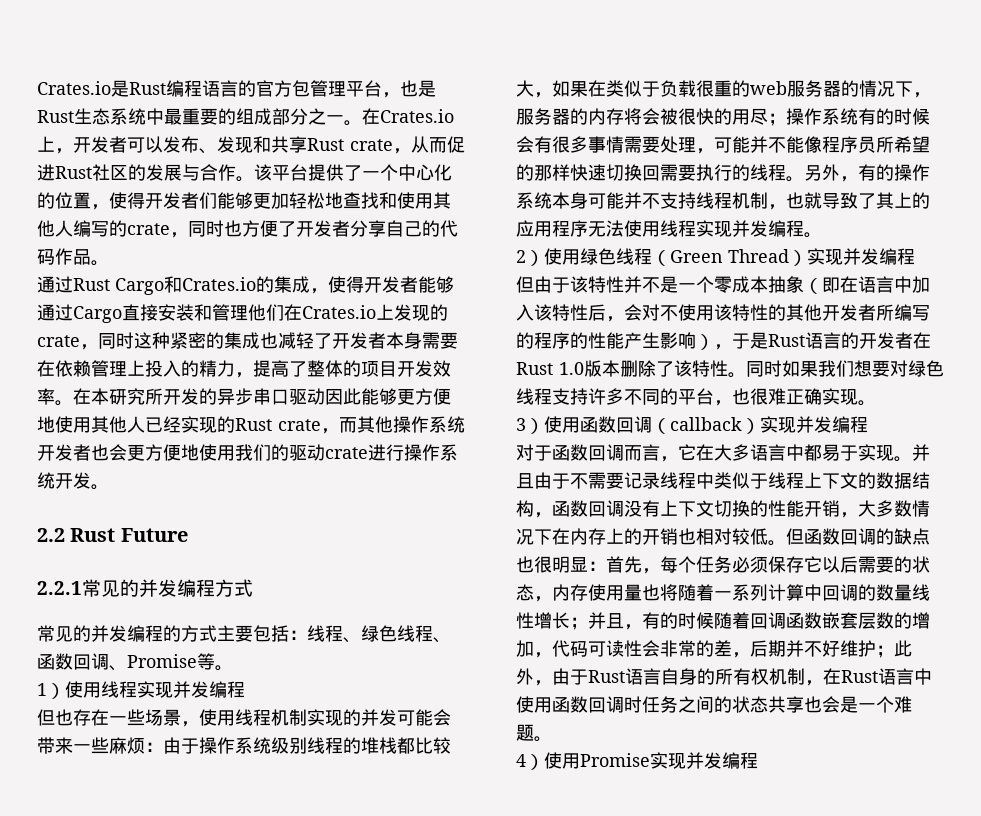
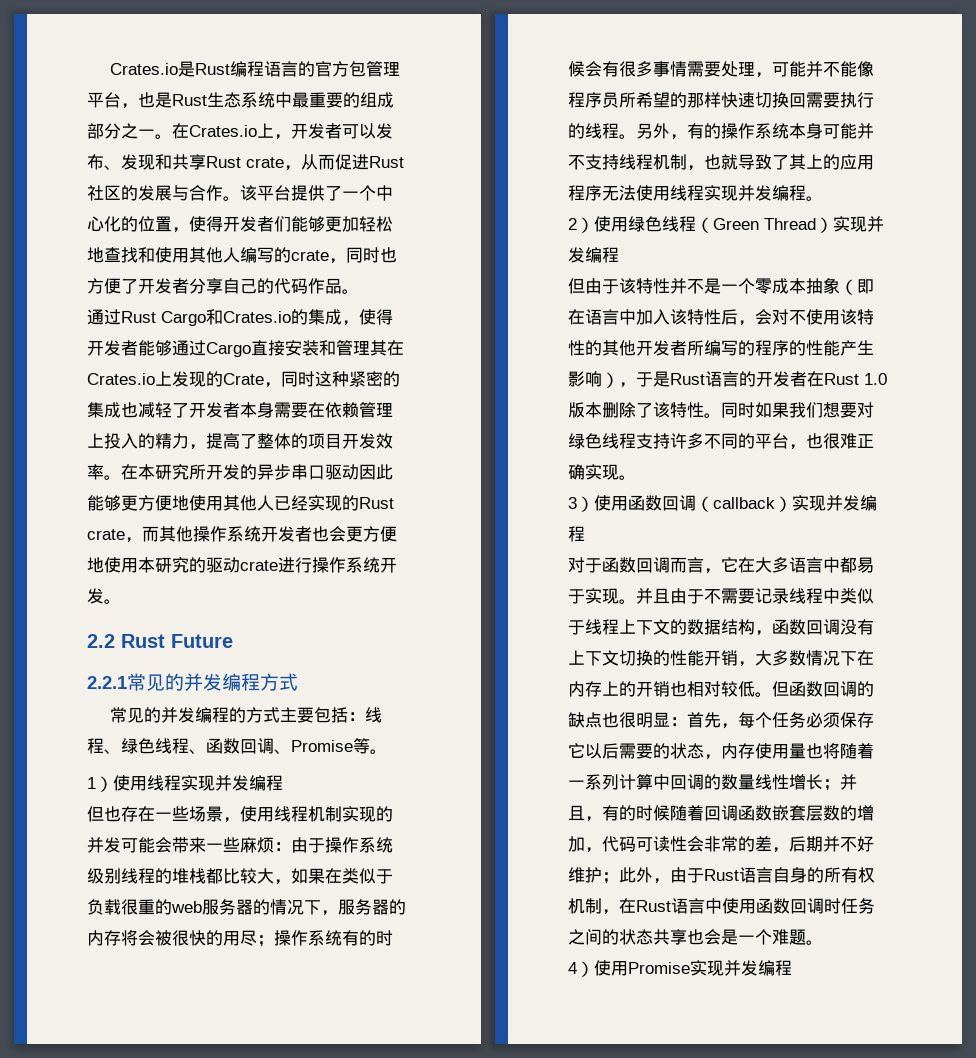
- 通过Rust Cargo和Crates.io的集成，使得开发者能够通过Cargo直接安装和管理他们在Crates.io上发现的crate，同时这种紧密的集成也减轻了开发者本身需要在依赖管理上投入的精力，提高了整体的项目开发效率。
+ 通过Rust Cargo和Crates.io的集成，使得开发者能够通过Cargo直接安装和管理其在Crates.io上发现的Crate，同时这种紧密的集成也减轻了开发者本身需要在依赖管理上投入的精力，提高了整体的项目开发效率。
- 在本研究所开发的异步串口驱动因此能够更方便地使用其他人已经实现的Rust crate，而其他操作系统开发者也会更方便地使用我们的驱动crate进行操作系统开发。
+ 在本研究所开发的异步串口驱动因此能够更方便地使用其他人已经实现的Rust crate，而其他操作系统开发者也会更方便地使用本研究的驱动crate进行操作系统开发。

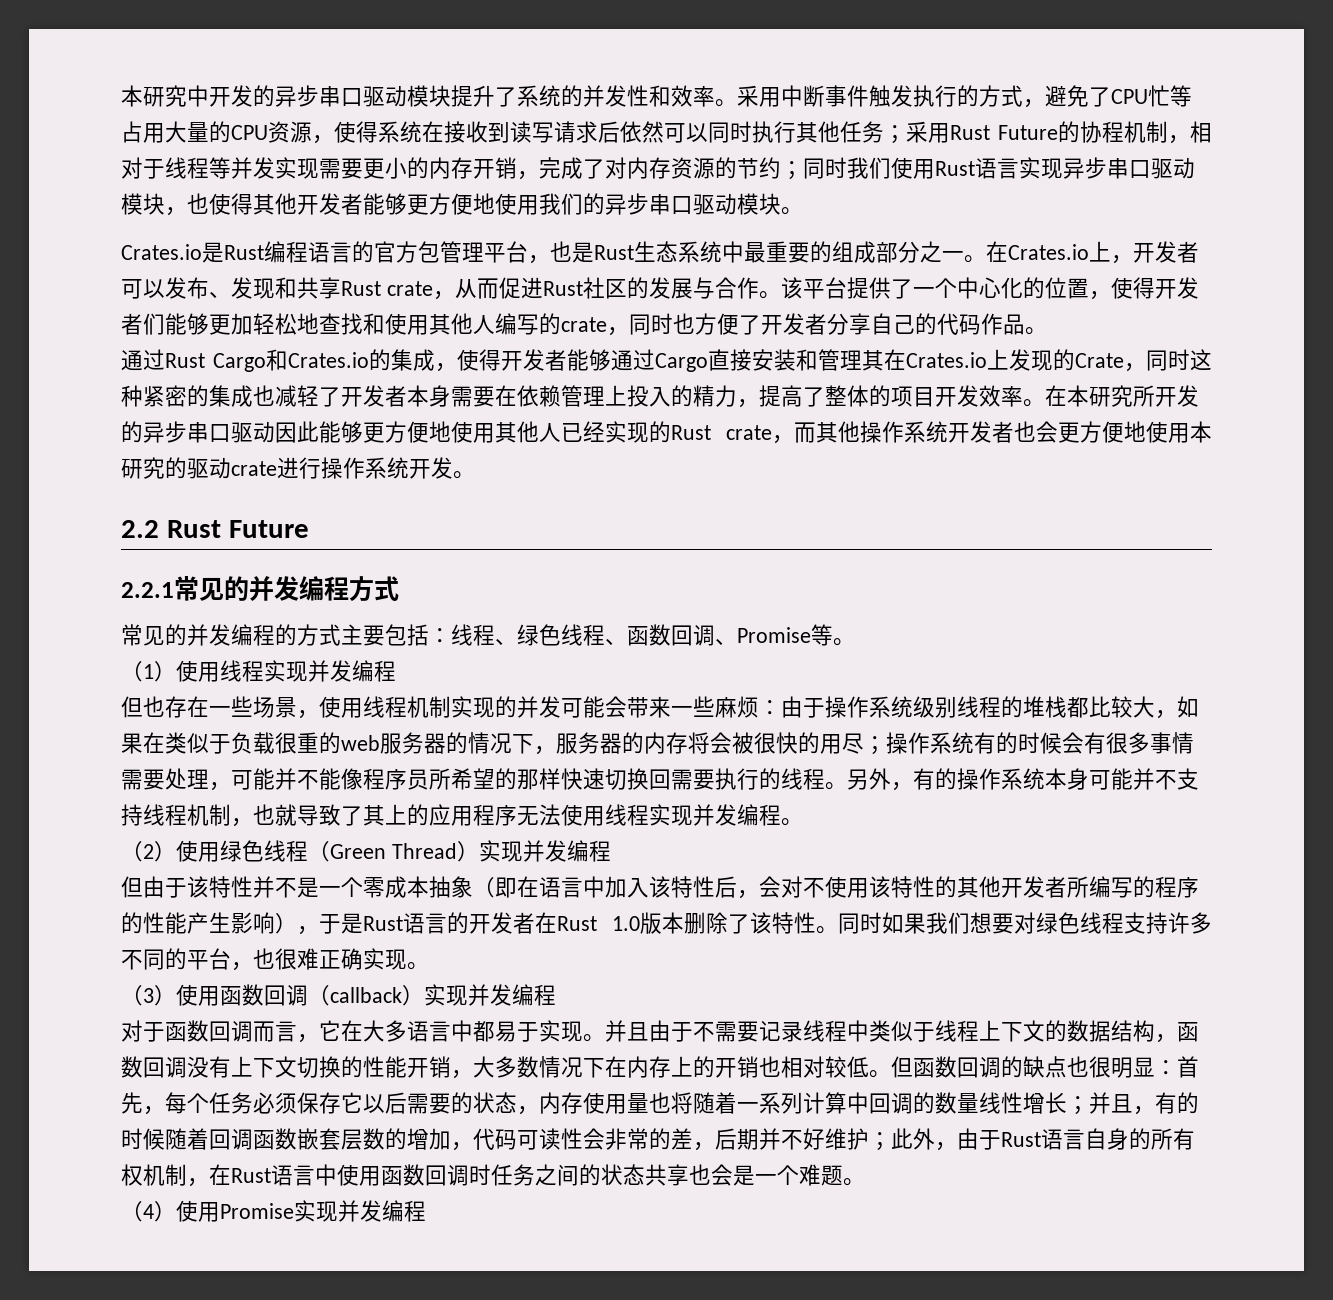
+ 本研究中开发的异步串口驱动模块提升了系统的并发性和效率。采用中断事件触发执行的方式，避免了CPU忙等占用大量的CPU资源，使得系统在接收到读写请求后依然可以同时执行其他任务；采用Rust Future的协程机制，相对于线程等并发实现需要更小的内存开销，完成了对内存资源的节约；同时我们使用Rust语言实现异步串口驱动模块，也使得其他开发者能够更方便地使用我们的异步串口驱动模块。
- 1）使用线程实现并发编程
+ （1）使用线程实现并发编程
- 2）使用绿色线程（Green Thread）实现并发编程
+ （2）使用绿色线程（Green Thread）实现并发编程
- 3）使用函数回调（callback）实现并发编程
+ （3）使用函数回调（callback）实现并发编程
- 4）使用Promise实现并发编程
+ （4）使用Promise实现并发编程

